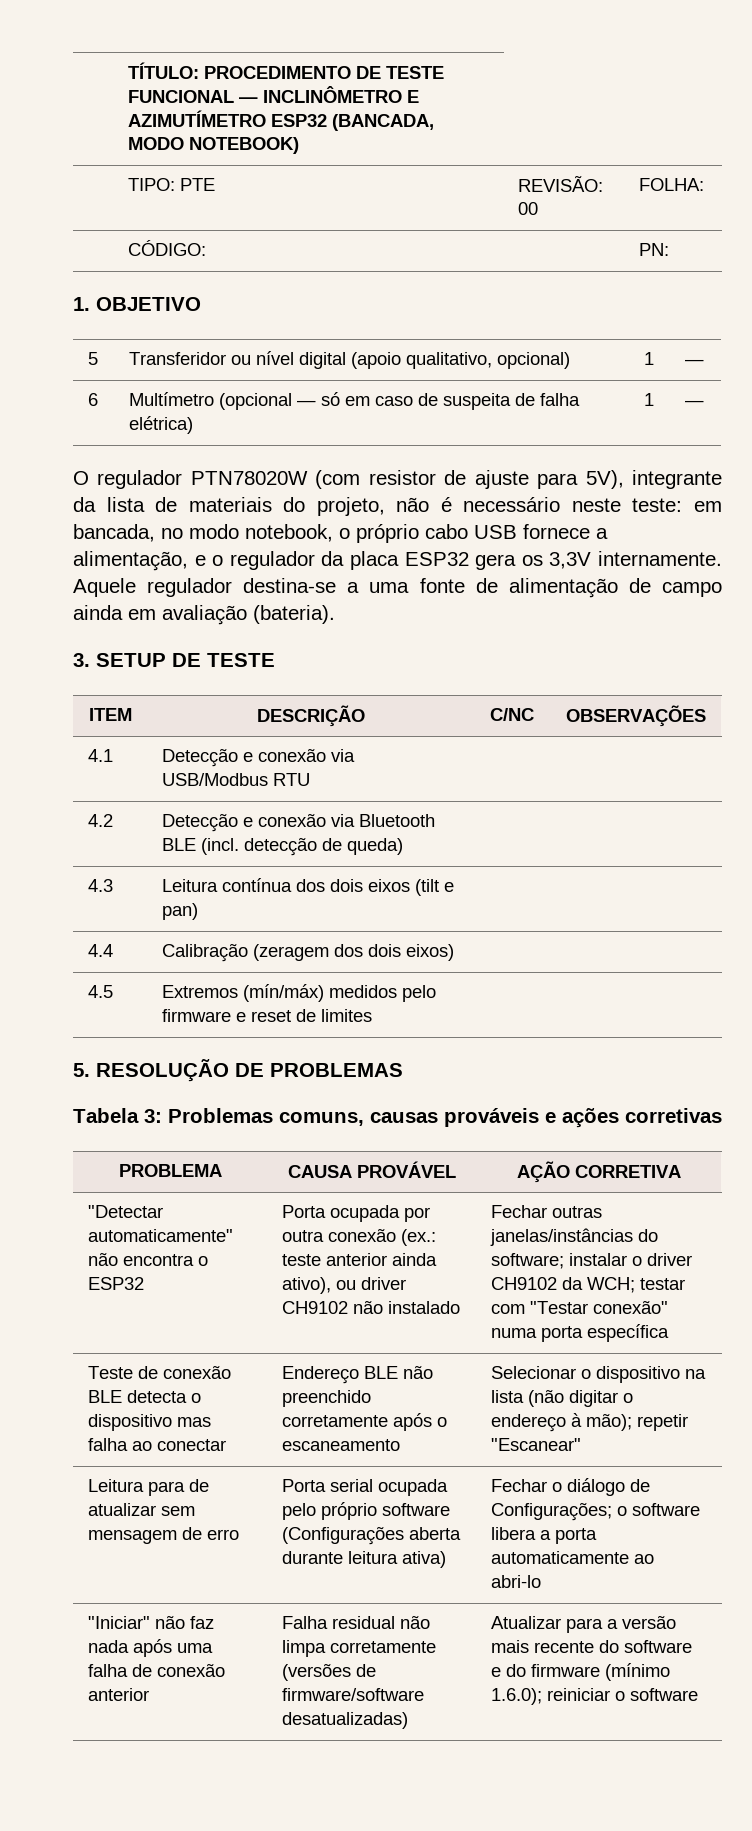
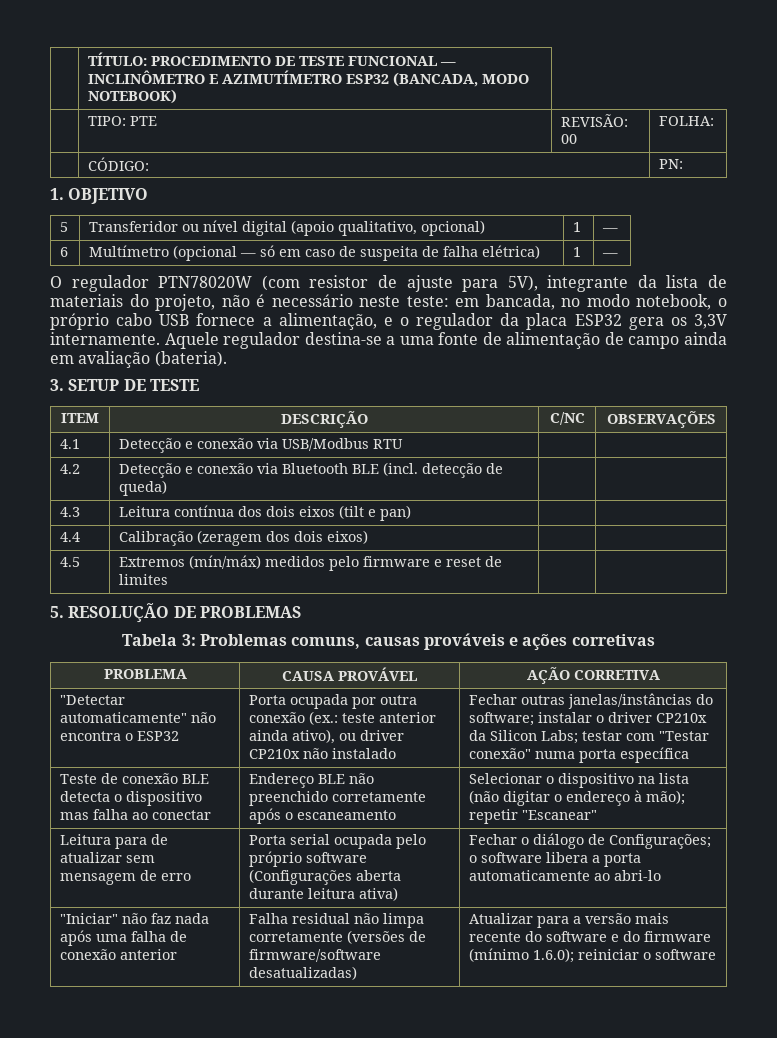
- "Detectar automaticamente" não encontra o ESP32 | Porta ocupada por outra conexão (ex.: teste anterior ainda ativo), ou driver CH9102 não instalado | Fechar outras janelas/instâncias do software; instalar o driver CH9102 da WCH; testar com "Testar conexão" numa porta específica
+ "Detectar automaticamente" não encontra o ESP32 | Porta ocupada por outra conexão (ex.: teste anterior ainda ativo), ou driver CP210x não instalado | Fechar outras janelas/instâncias do software; instalar o driver CP210x da Silicon Labs; testar com "Testar conexão" numa porta específica

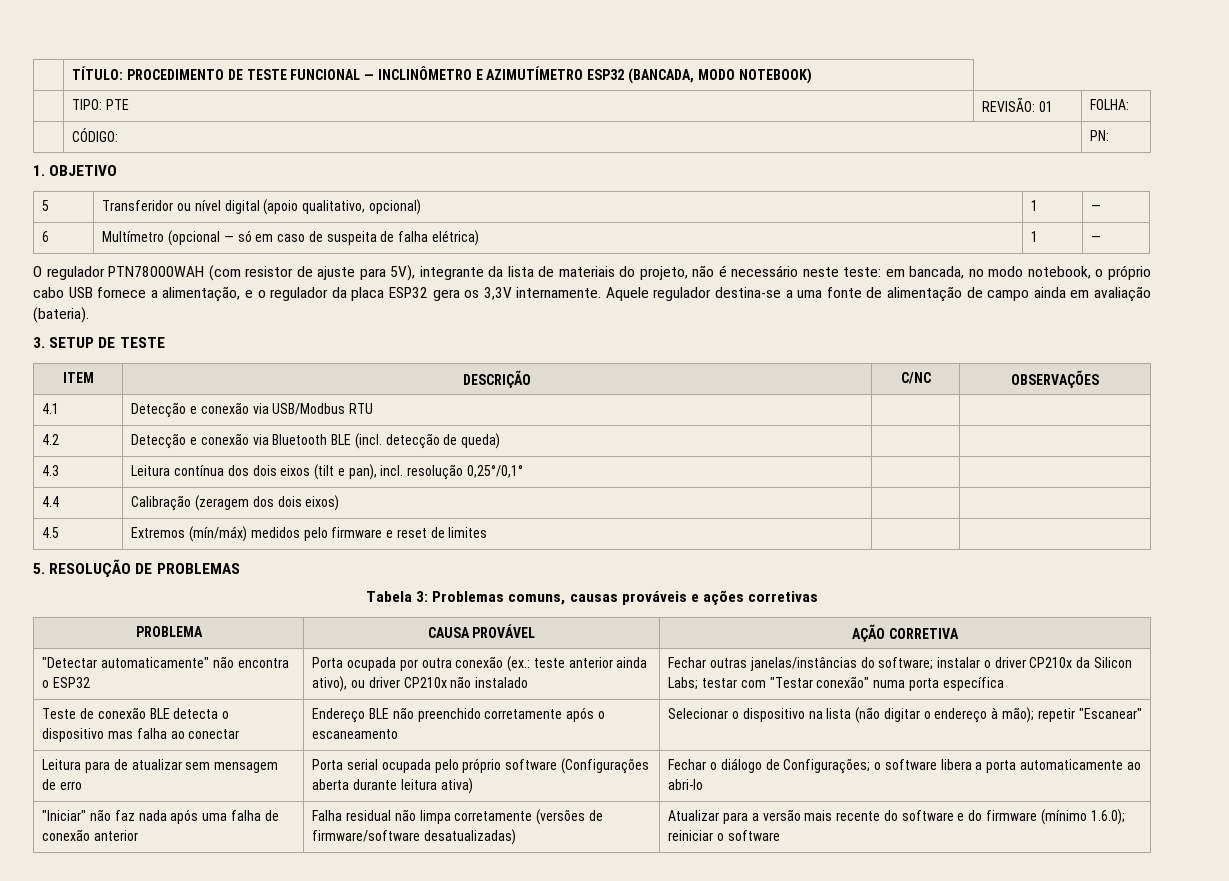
- | TIPO: PTE | REVISÃO: 00 | FOLHA:
+ | TIPO: PTE | REVISÃO: 01 | FOLHA:
- O regulador PTN78020W (com resistor de ajuste para 5V), integrante da lista de materiais do projeto, não é necessário neste teste: em bancada, no modo notebook, o próprio cabo USB fornece a alimentação, e o regulador da placa ESP32 gera os 3,3V internamente.
+ O regulador PTN78000WAH (com resistor de ajuste para 5V), integrante da lista de materiais do projeto, não é necessário neste teste: em bancada, no modo notebook, o próprio cabo USB fornece a alimentação, e o regulador da placa ESP32 gera os 3,3V internamente.
- 4.3 | Leitura contínua dos dois eixos (tilt e pan) | |
+ 4.3 | Leitura contínua dos dois eixos (tilt e pan), incl. resolução 0,25°/0,1° | |

